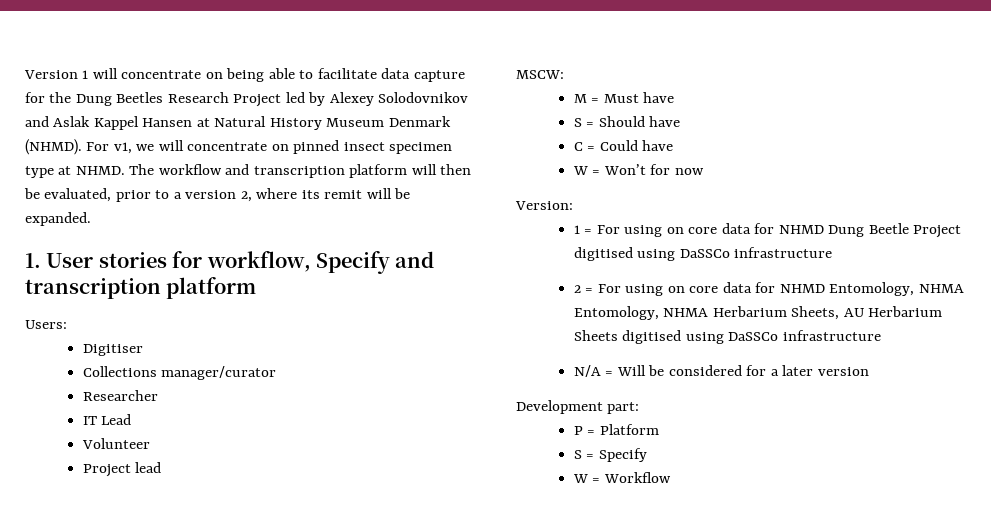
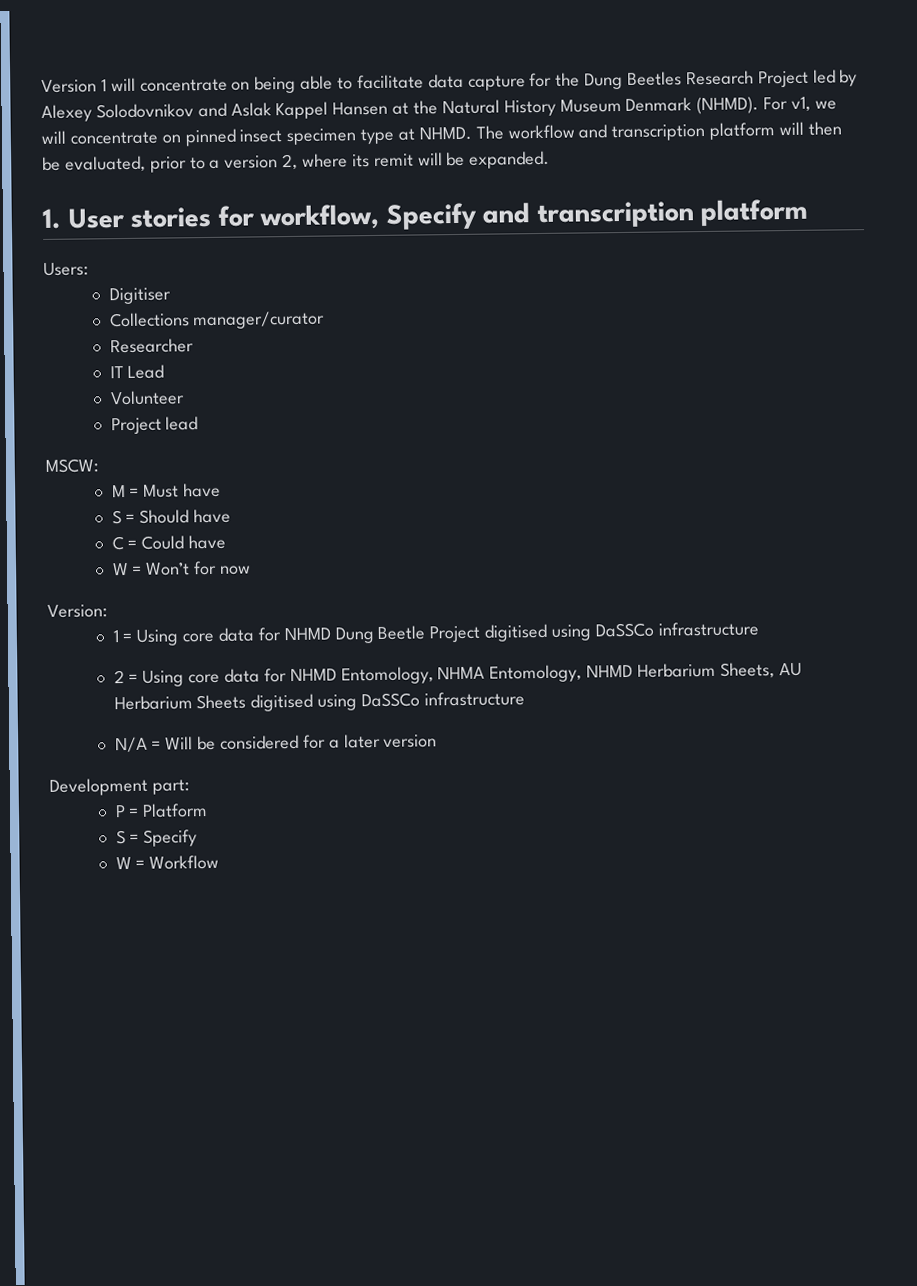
- Version 1 will concentrate on being able to facilitate data capture for the Dung Beetles Research Project led by Alexey Solodovnikov and Aslak Kappel Hansen at Natural History Museum Denmark (NHMD).
+ Version 1 will concentrate on being able to facilitate data capture for the Dung Beetles Research Project led by Alexey Solodovnikov and Aslak Kappel Hansen at the Natural History Museum Denmark (NHMD).
- 1 = For using on core data for NHMD Dung Beetle Project digitised using DaSSCo infrastructure
+ 1 = Using core data for NHMD Dung Beetle Project digitised using DaSSCo infrastructure
- 2 = For using on core data for NHMD Entomology, NHMA Entomology, NHMA Herbarium Sheets, AU Herbarium Sheets digitised using DaSSCo infrastructure
+ 2 = Using core data for NHMD Entomology, NHMA Entomology, NHMD Herbarium Sheets, AU Herbarium Sheets digitised using DaSSCo infrastructure

